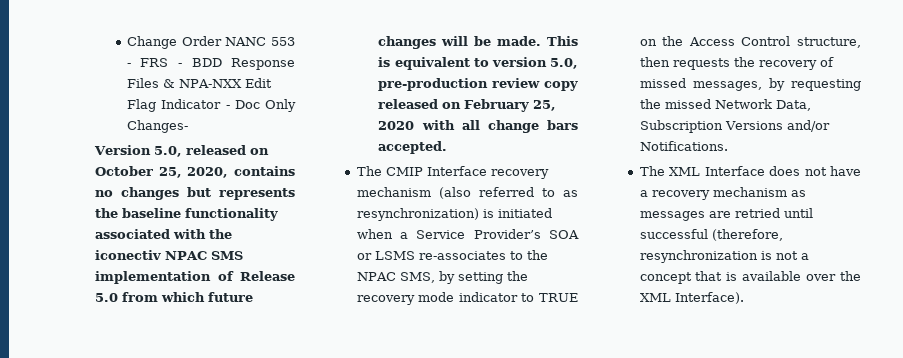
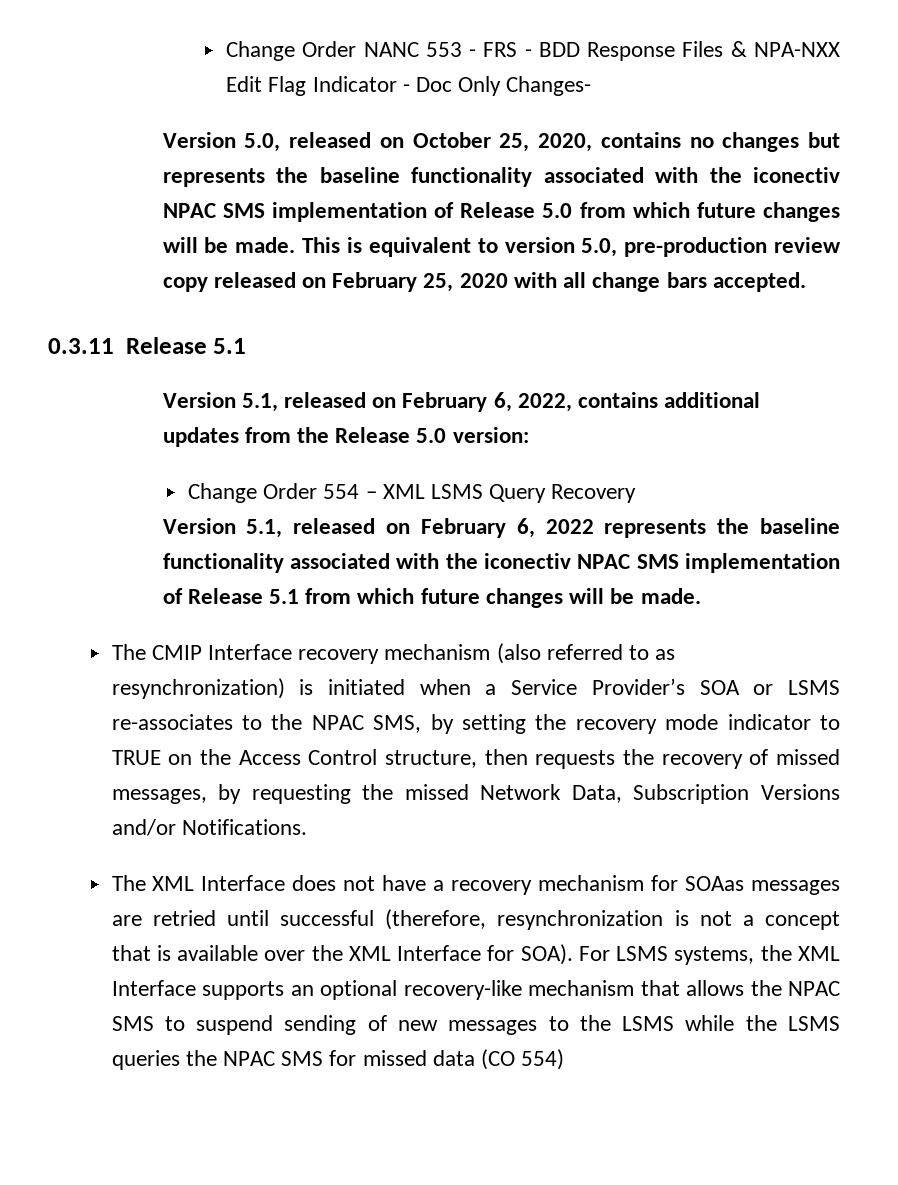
+ 0.3.11 Release 5.1
+ Version 5.1, released on February 6, 2022, contains additional updates from the Release 5.0 version:
+ Change Order 554 – XML LSMS Query Recovery
+ Version 5.1, released on February 6, 2022 represents the baseline functionality associated with the iconectiv NPAC SMS implementation of Release 5.1 from which future changes will be made.
- The XML Interface does not have a recovery mechanism as messages are retried until successful (therefore, resynchronization is not a concept that is available over the XML Interface).
+ The XML Interface does not have a recovery mechanism for SOAas messages are retried until successful (therefore, resynchronization is not a concept that is available over the XML Interface for SOA). For LSMS systems, the XML Interface supports an optional recovery-like mechanism that allows the NPAC SMS to suspend sending of new messages to the LSMS while the LSMS queries the NPAC SMS for missed data (CO 554)

